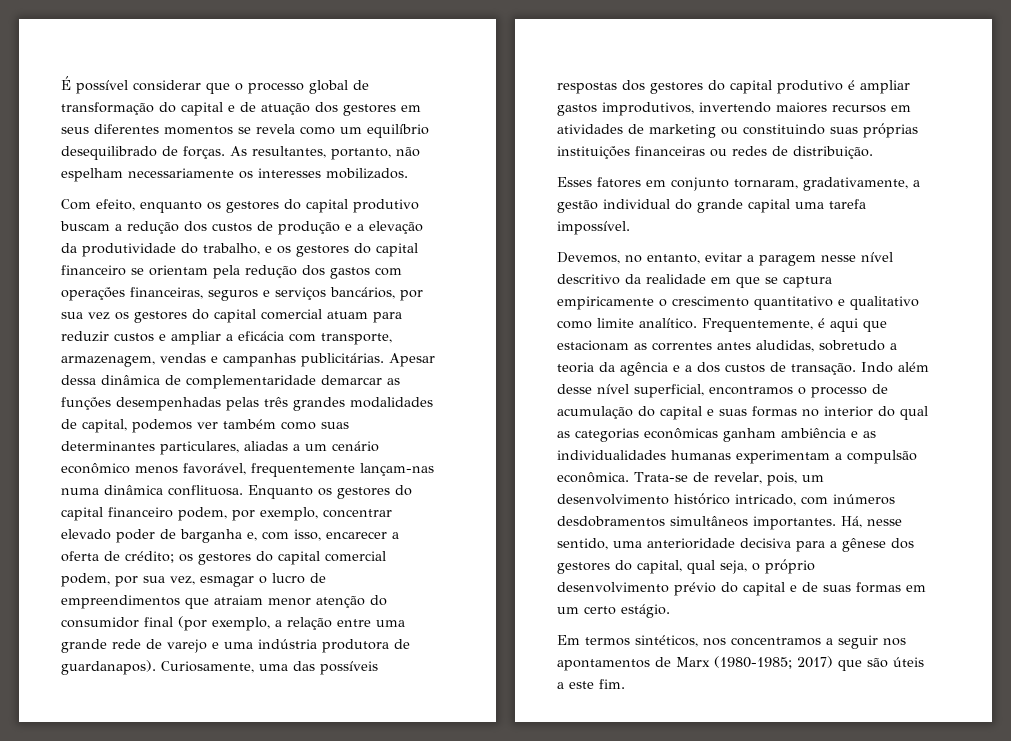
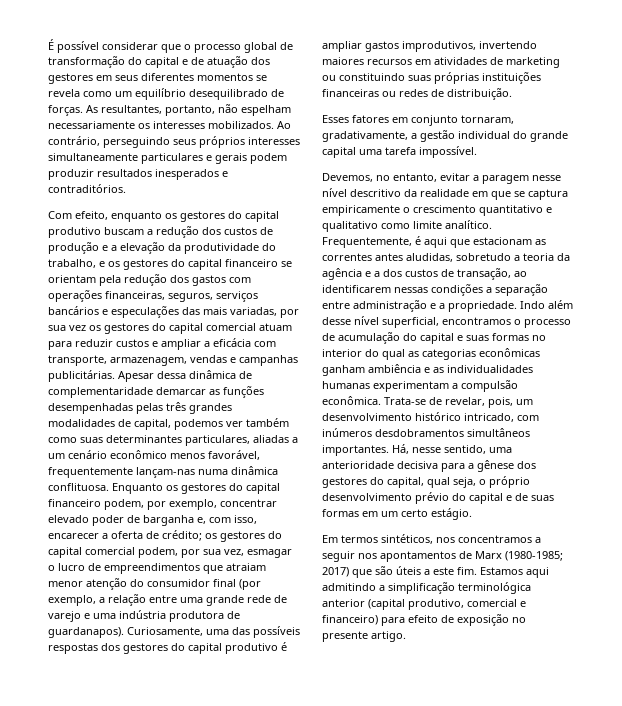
+ Ao contrário, perseguindo seus próprios interesses simultaneamente particulares e gerais podem produzir resultados inesperados e contraditórios.
- Com efeito, enquanto os gestores do capital produtivo buscam a redução dos custos de produção e a elevação da produtividade do trabalho, e os gestores do capital financeiro se orientam pela redução dos gastos com operações financeiras, seguros e serviços bancários, por sua vez os gestores do capital comercial atuam para reduzir custos e ampliar a eficácia com transporte, armazenagem, vendas e campanhas publicitárias.
+ Com efeito, enquanto os gestores do capital produtivo buscam a redução dos custos de produção e a elevação da produtividade do trabalho, e os gestores do capital financeiro se orientam pela redução dos gastos com operações financeiras, seguros, serviços bancários e especulações das mais variadas, por sua vez os gestores do capital comercial atuam para reduzir custos e ampliar a eficácia com transporte, armazenagem, vendas e campanhas publicitárias.
- Frequentemente, é aqui que estacionam as correntes antes aludidas, sobretudo a teoria da agência e a dos custos de transação.
+ Frequentemente, é aqui que estacionam as correntes antes aludidas, sobretudo a teoria da agência e a dos custos de transação, ao identificarem nessas condições a separação entre administração e a propriedade.
+ Estamos aqui admitindo a simplificação terminológica anterior (capital produtivo, comercial e financeiro) para efeito de exposição no presente artigo.

